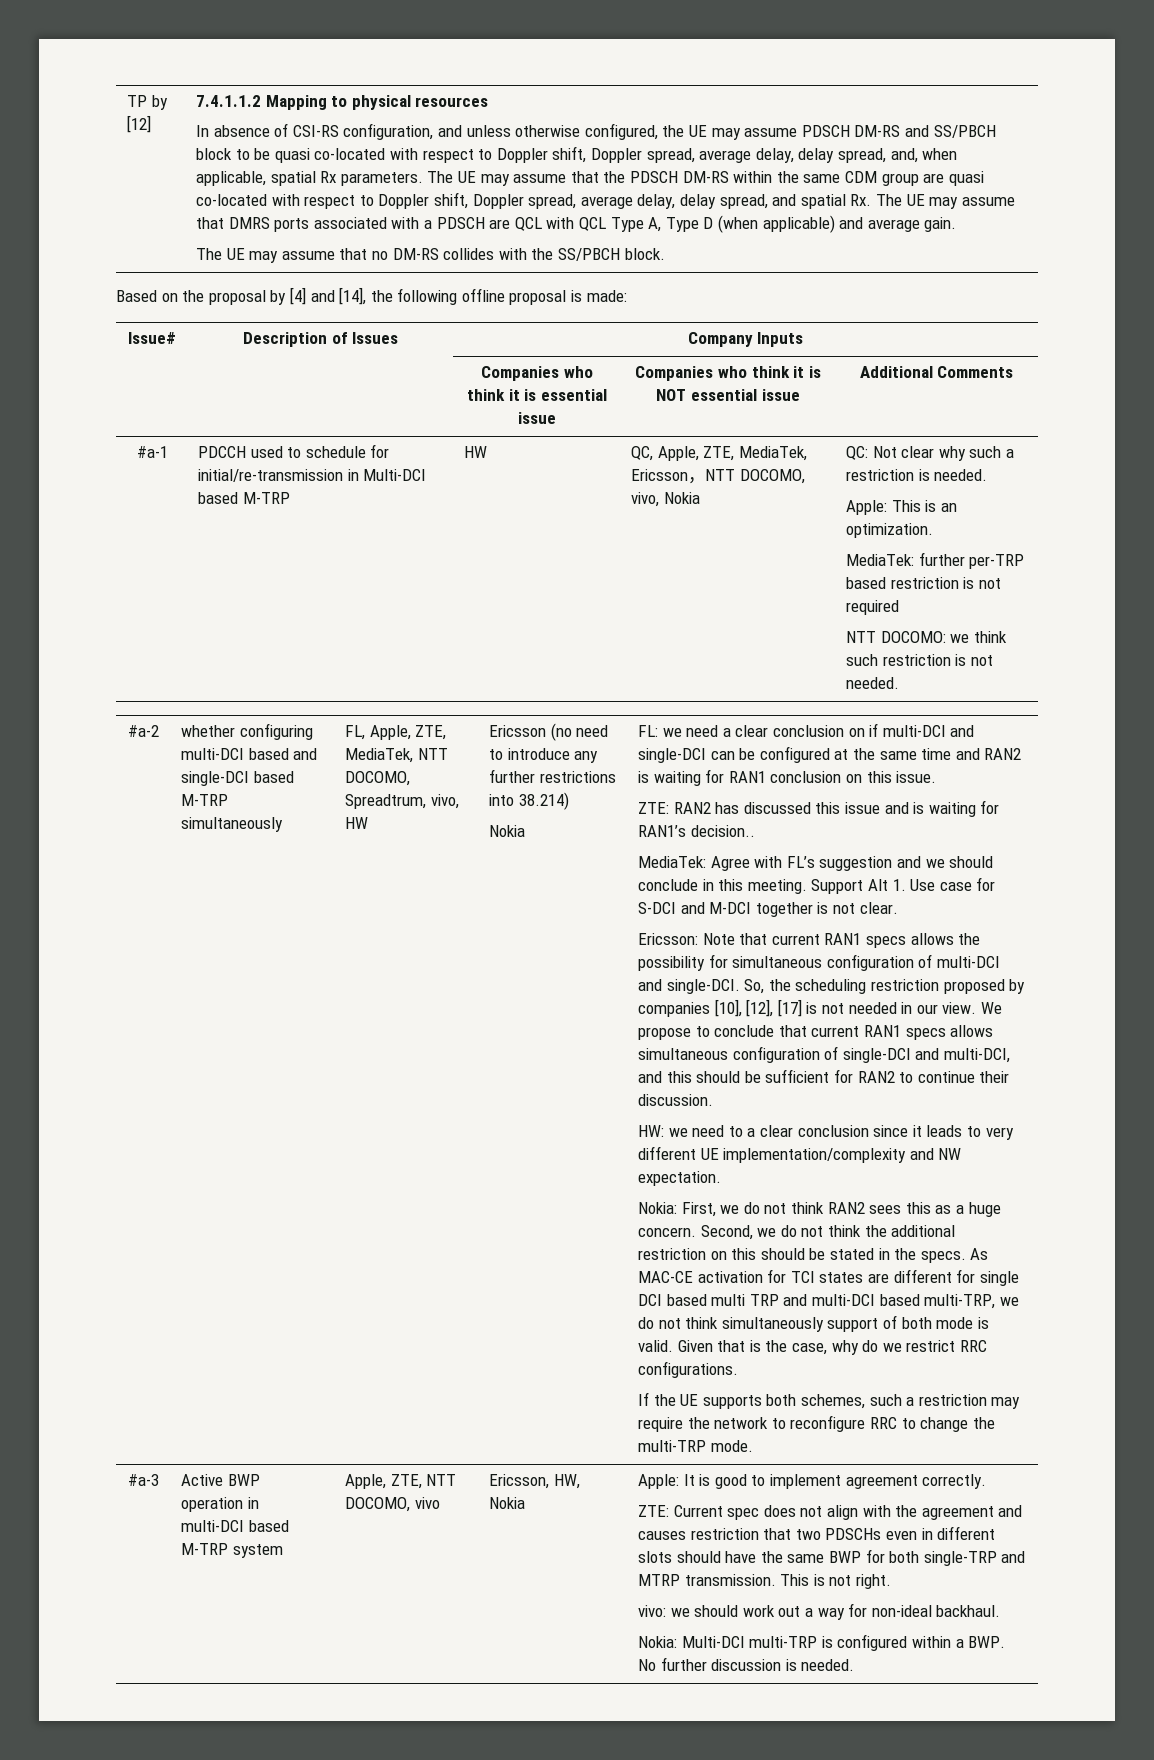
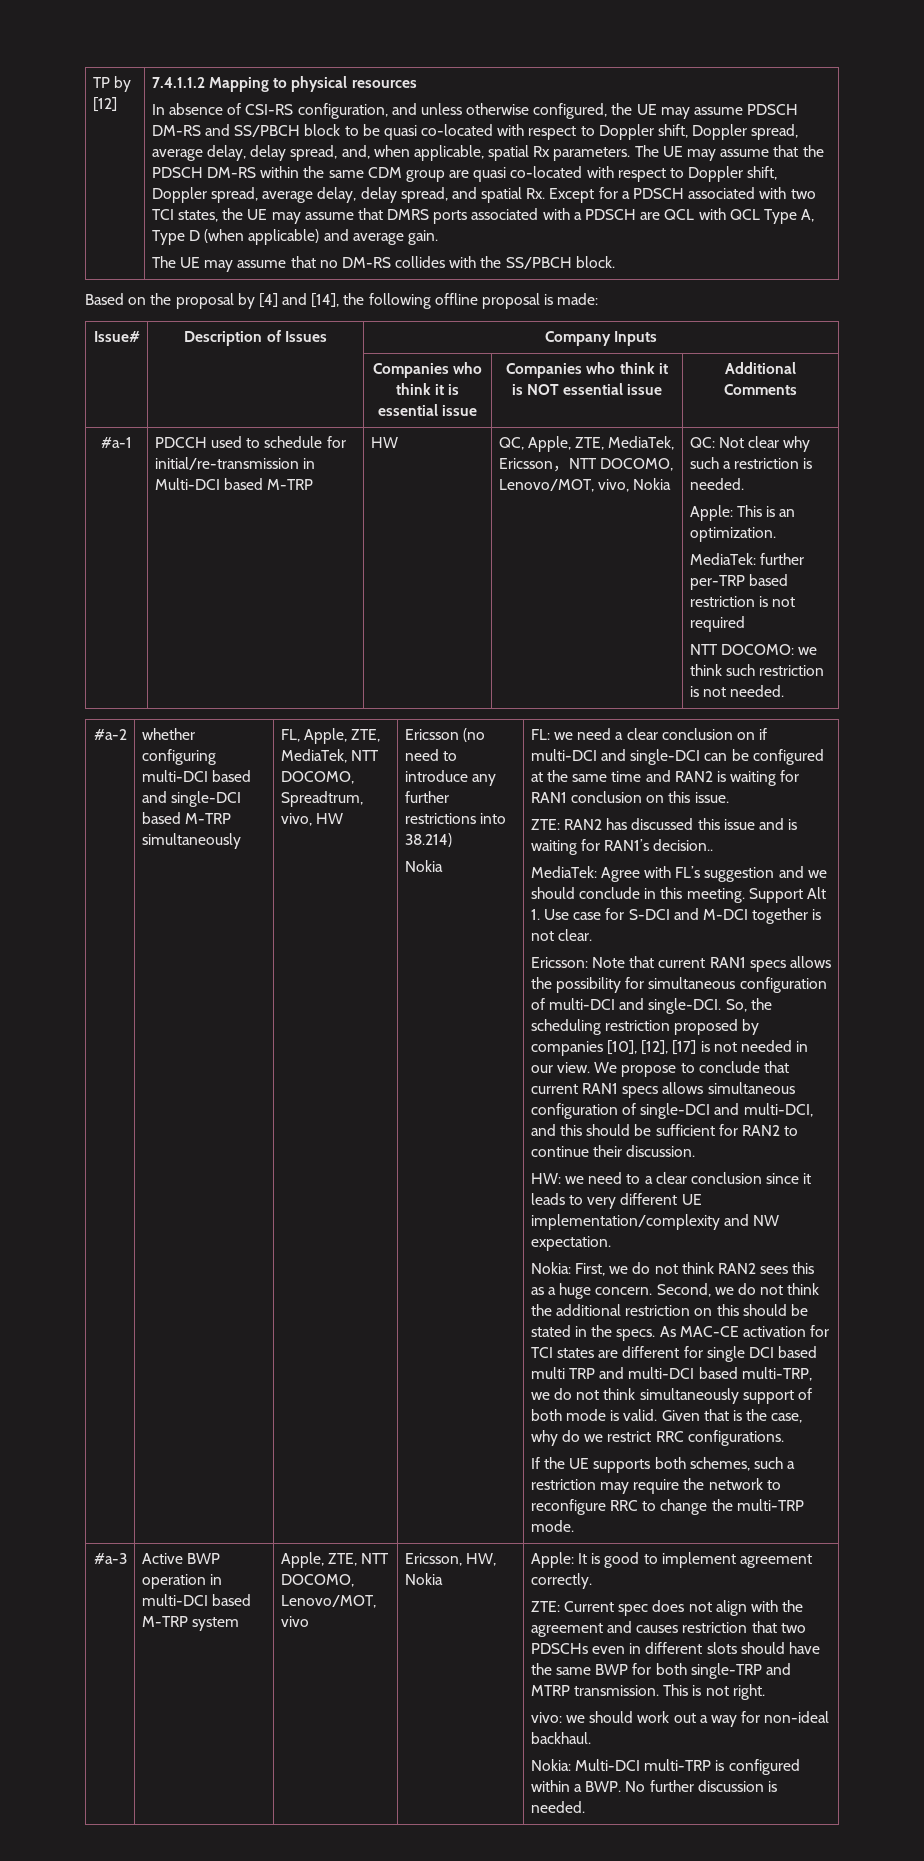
- The UE may assume that the PDSCH DM-RS within the same CDM group are quasi co-located with respect to Doppler shift, Doppler spread, average delay, delay spread, and spatial Rx. The UE may assume that DMRS ports associated with a PDSCH are QCL with QCL Type A, Type D (when applicable) and average gain.
+ The UE may assume that the PDSCH DM-RS within the same CDM group are quasi co-located with respect to Doppler shift, Doppler spread, average delay, delay spread, and spatial Rx. Except for a PDSCH associated with two TCI states, the UE may assume that DMRS ports associated with a PDSCH are QCL with QCL Type A, Type D (when applicable) and average gain.
- QC, Apple, ZTE, MediaTek, Ericsson，NTT DOCOMO, vivo, Nokia
+ QC, Apple, ZTE, MediaTek, Ericsson，NTT DOCOMO, Lenovo/MOT, vivo, Nokia
- Apple, ZTE, NTT DOCOMO, vivo
+ Apple, ZTE, NTT DOCOMO, Lenovo/MOT, vivo

